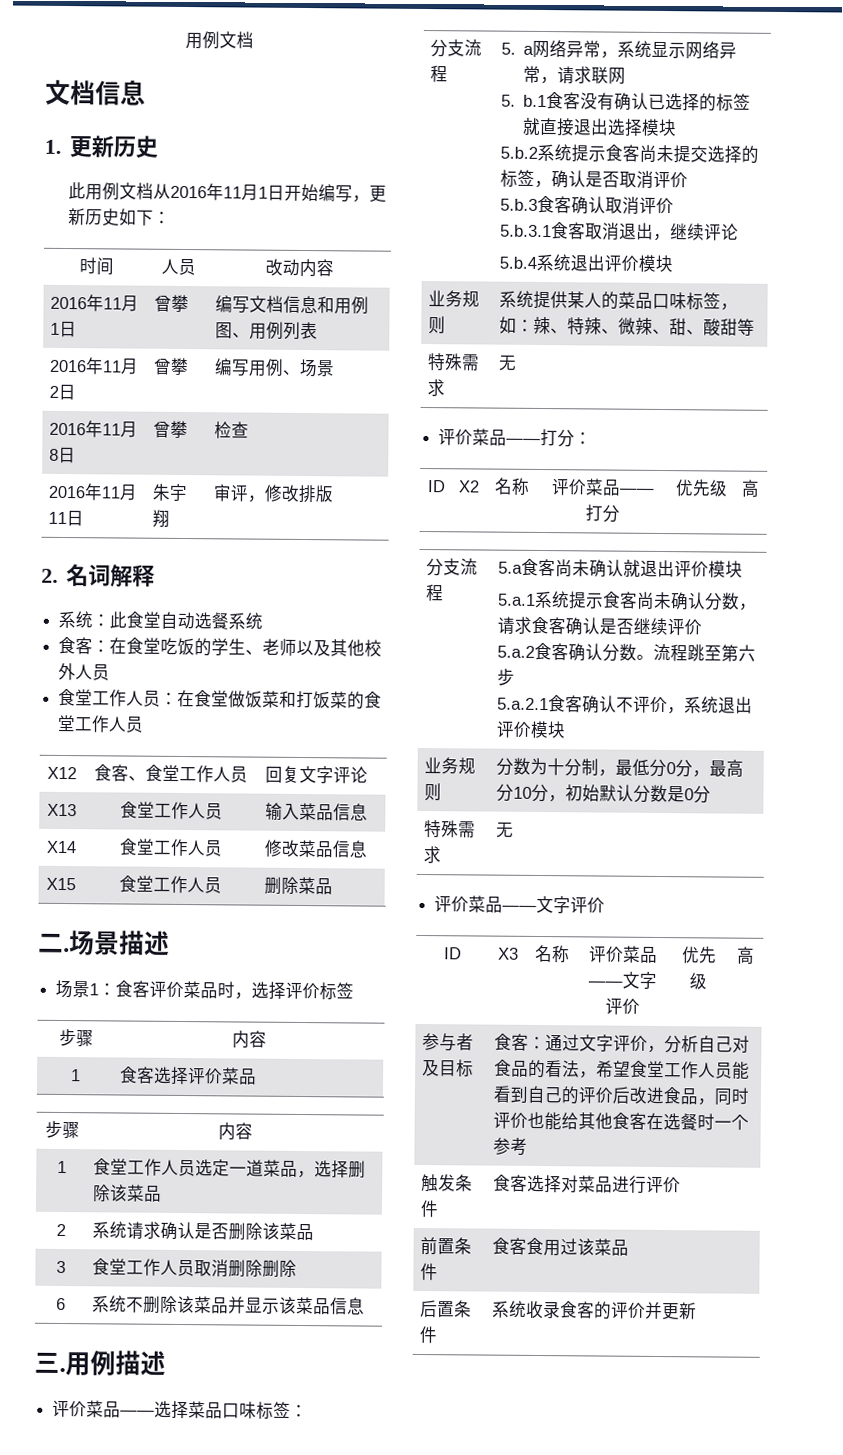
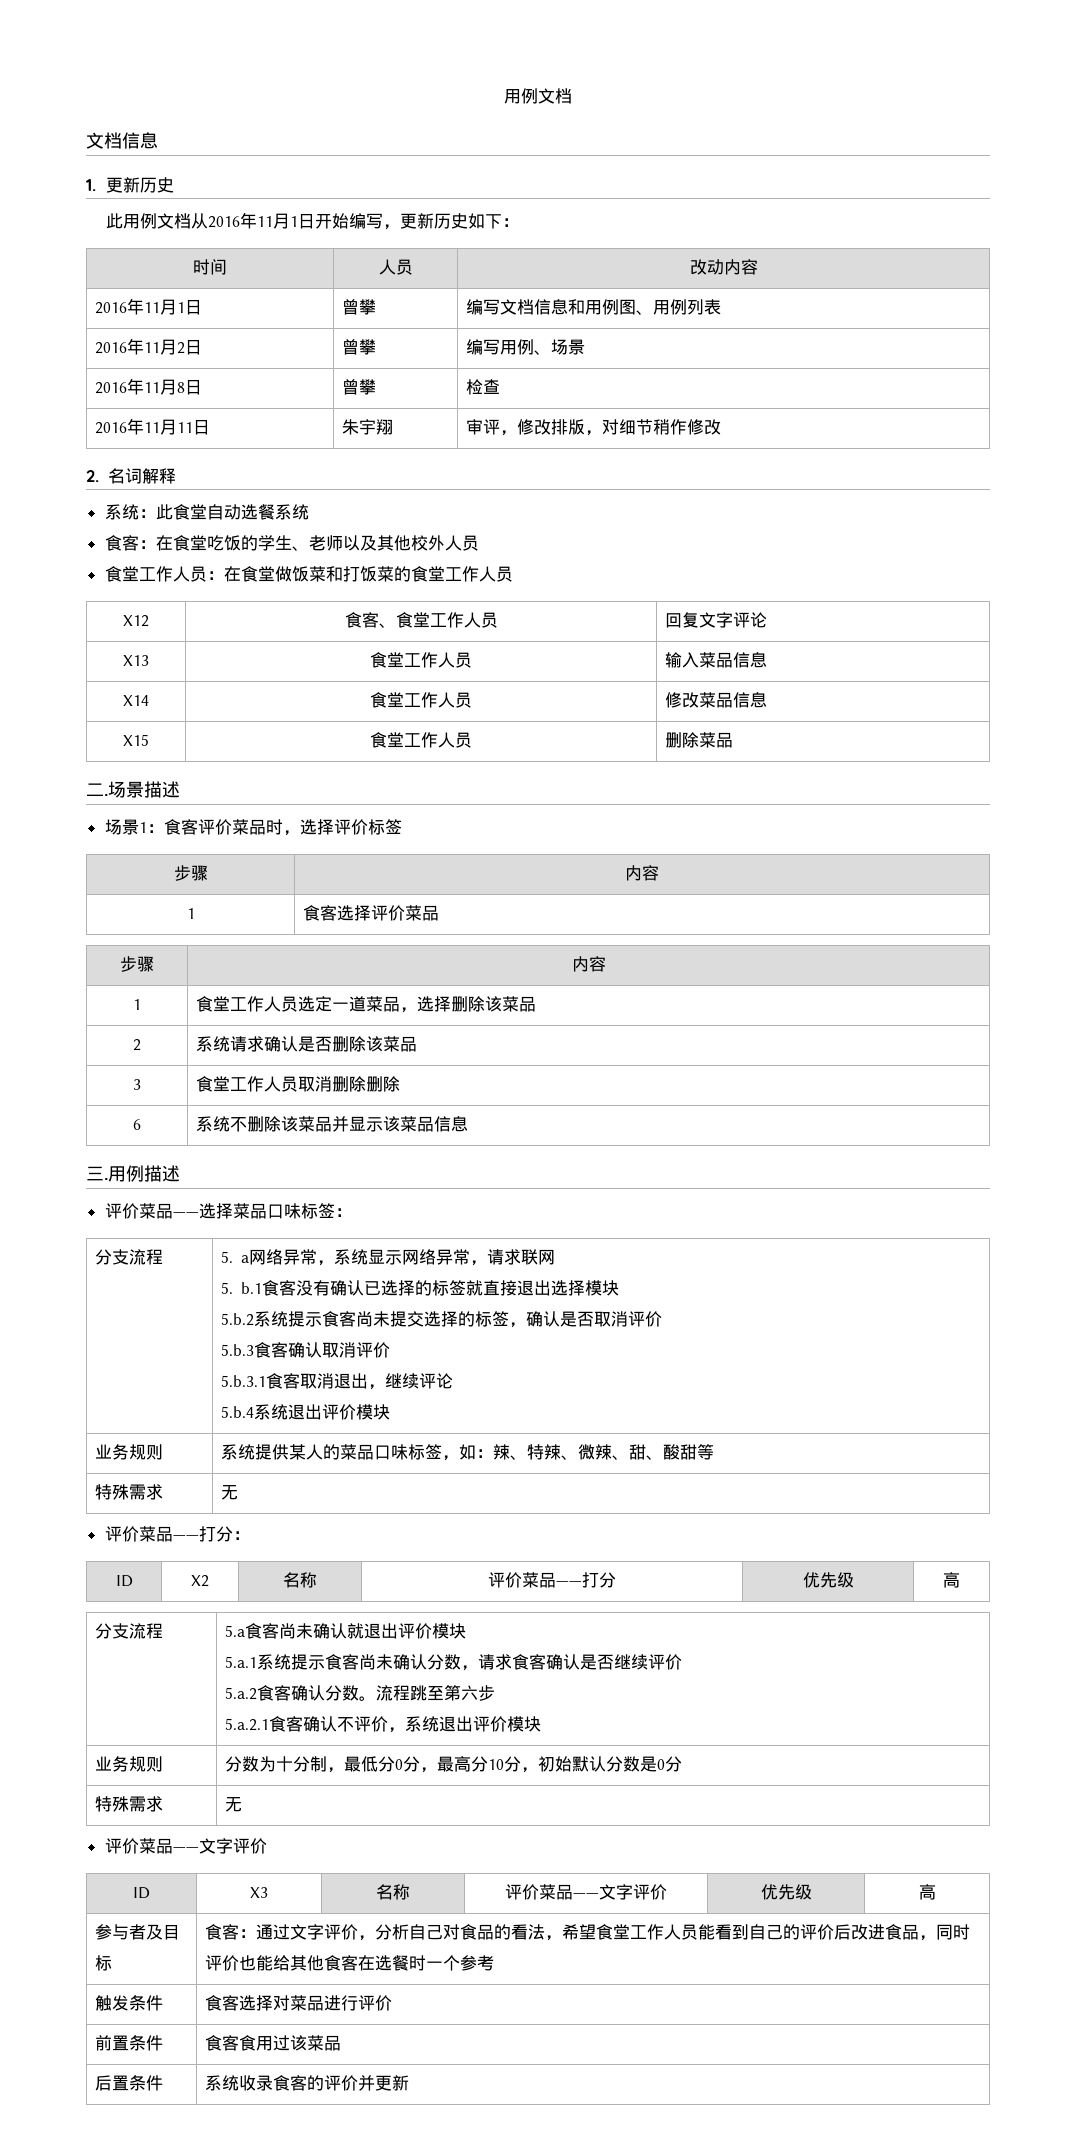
- 2016年11月11日 | 朱宇翔 | 审评，修改排版
+ 2016年11月11日 | 朱宇翔 | 审评，修改排版，对细节稍作修改

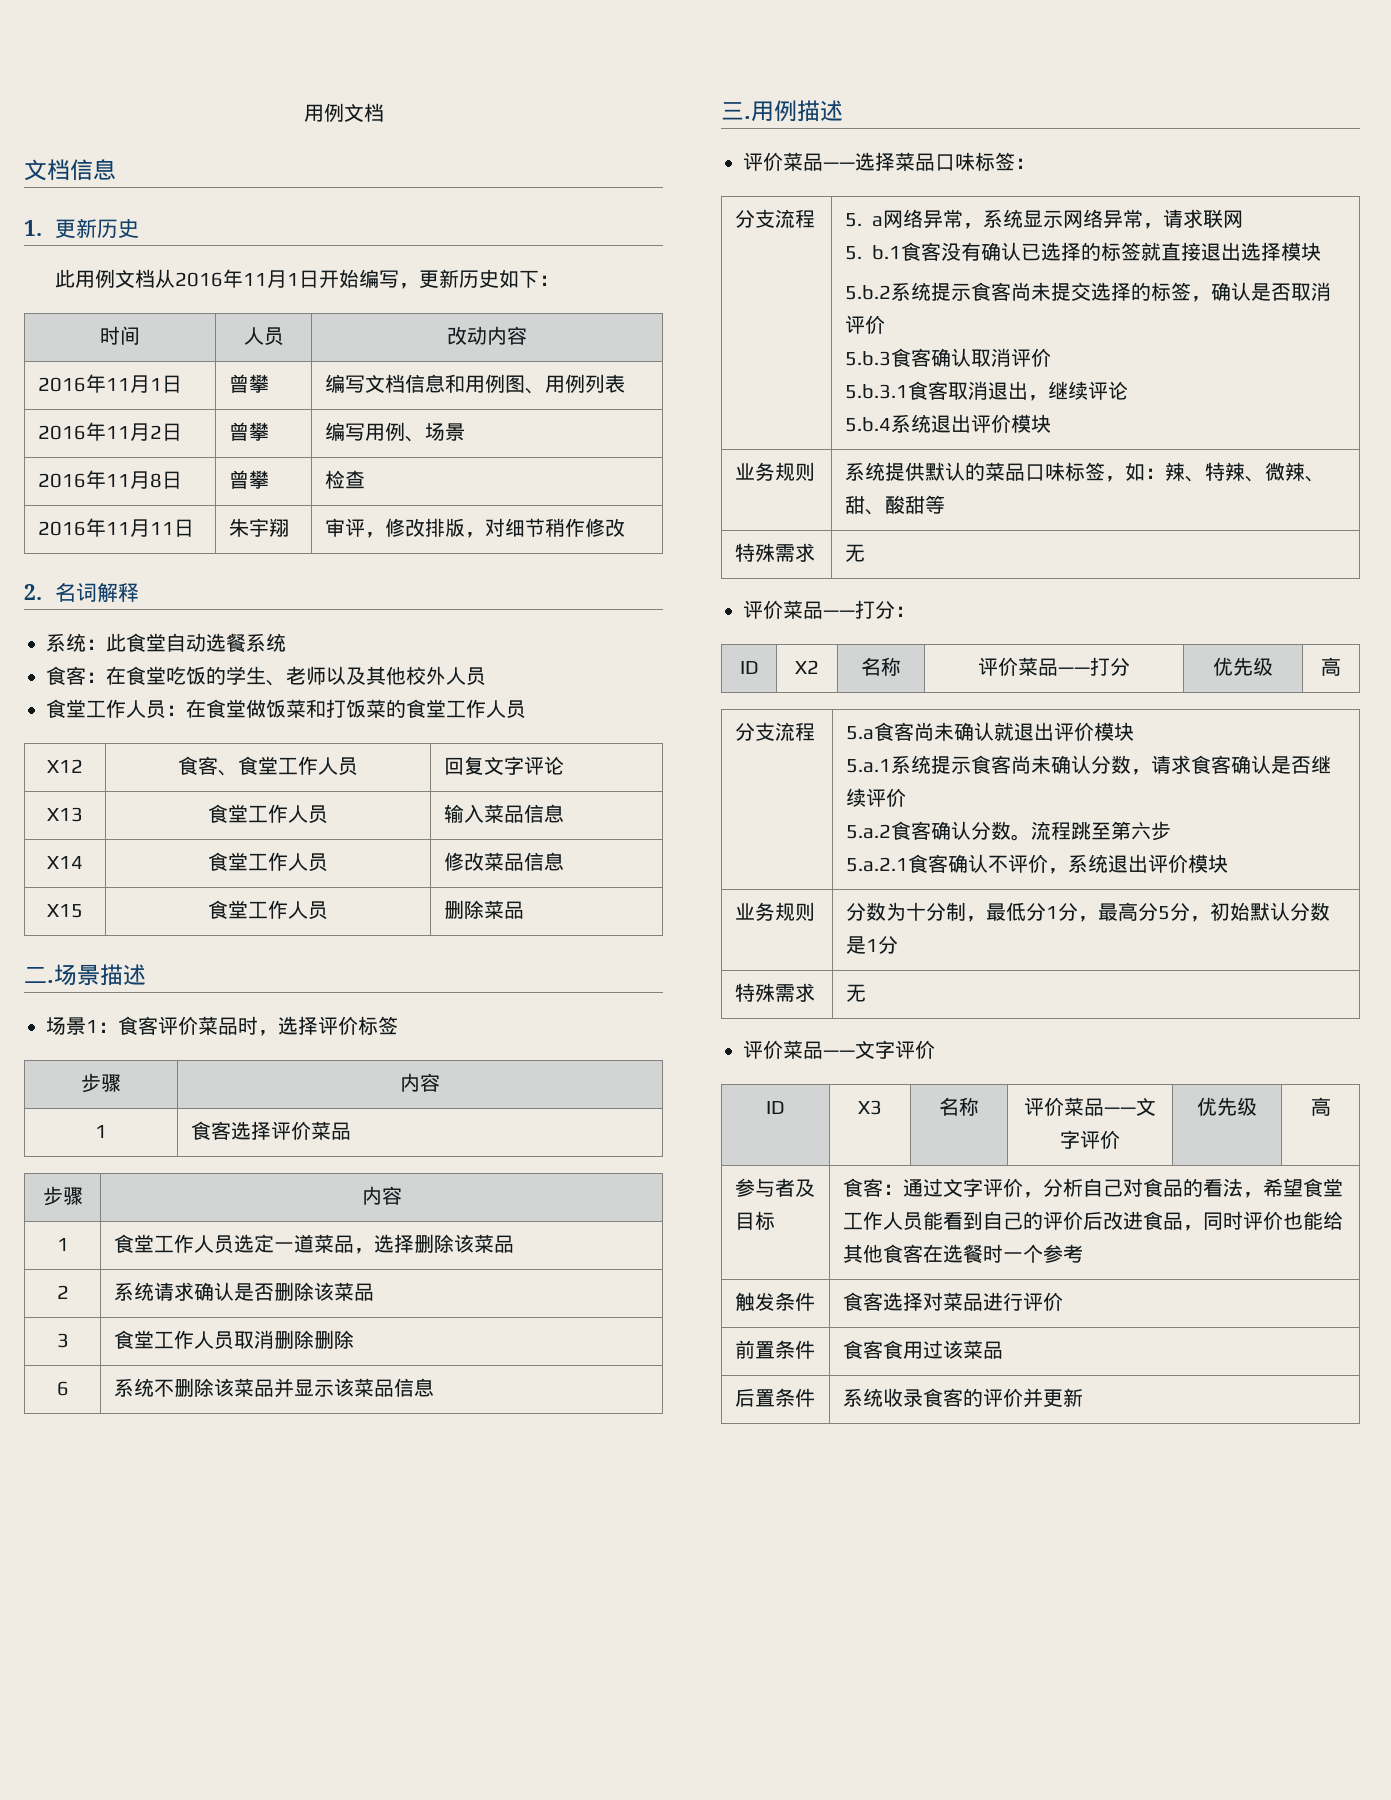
- 业务规则 | 系统提供某人的菜品口味标签，如：辣、特辣、微辣、甜、酸甜等
+ 业务规则 | 系统提供默认的菜品口味标签，如：辣、特辣、微辣、甜、酸甜等
- 业务规则 | 分数为十分制，最低分0分，最高分10分，初始默认分数是0分
+ 业务规则 | 分数为十分制，最低分1分，最高分5分，初始默认分数是1分

